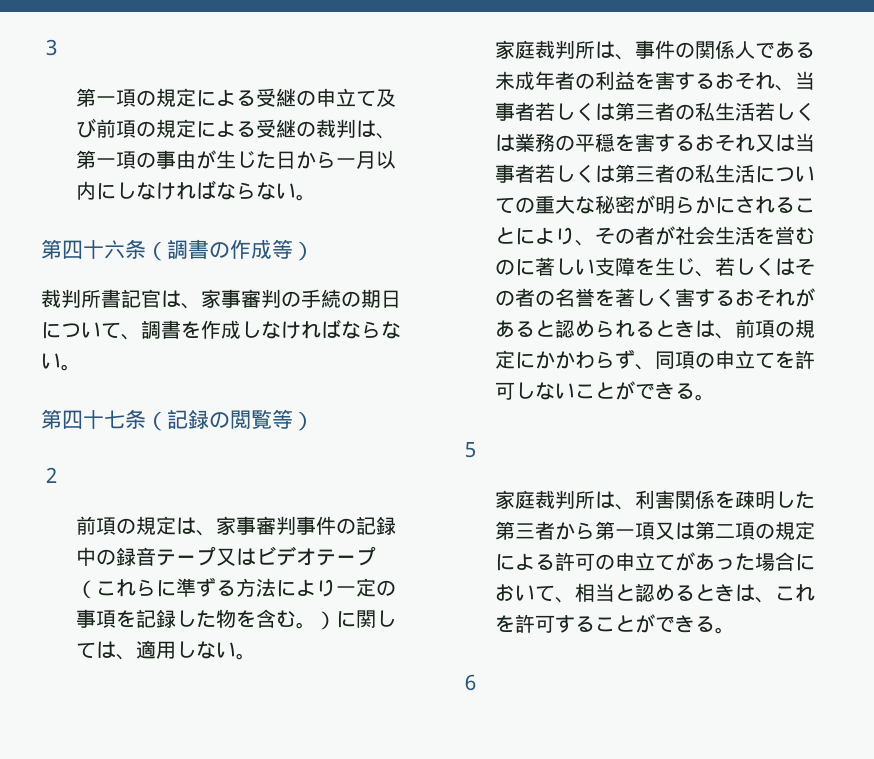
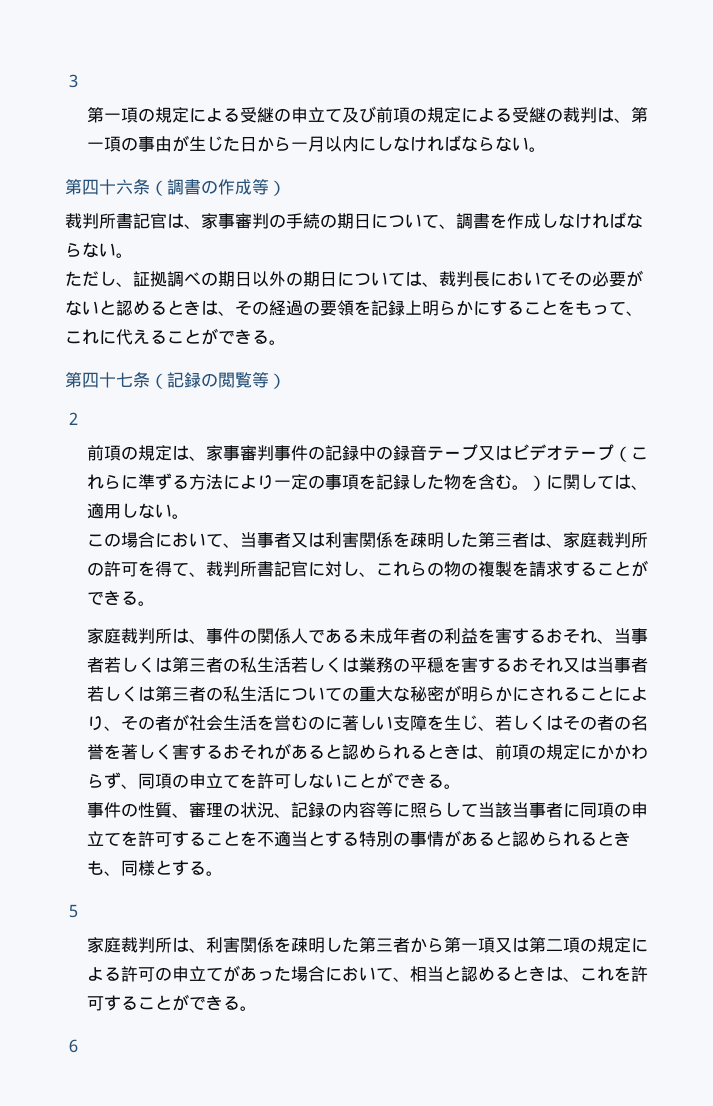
+ ただし、証拠調べの期日以外の期日については、裁判長においてその必要がないと認めるときは、その経過の要領を記録上明らかにすることをもって、これに代えることができる。
+ この場合において、当事者又は利害関係を疎明した第三者は、家庭裁判所の許可を得て、裁判所書記官に対し、これらの物の複製を請求することができる。
+ 事件の性質、審理の状況、記録の内容等に照らして当該当事者に同項の申立てを許可することを不適当とする特別の事情があると認められるときも、同様とする。

